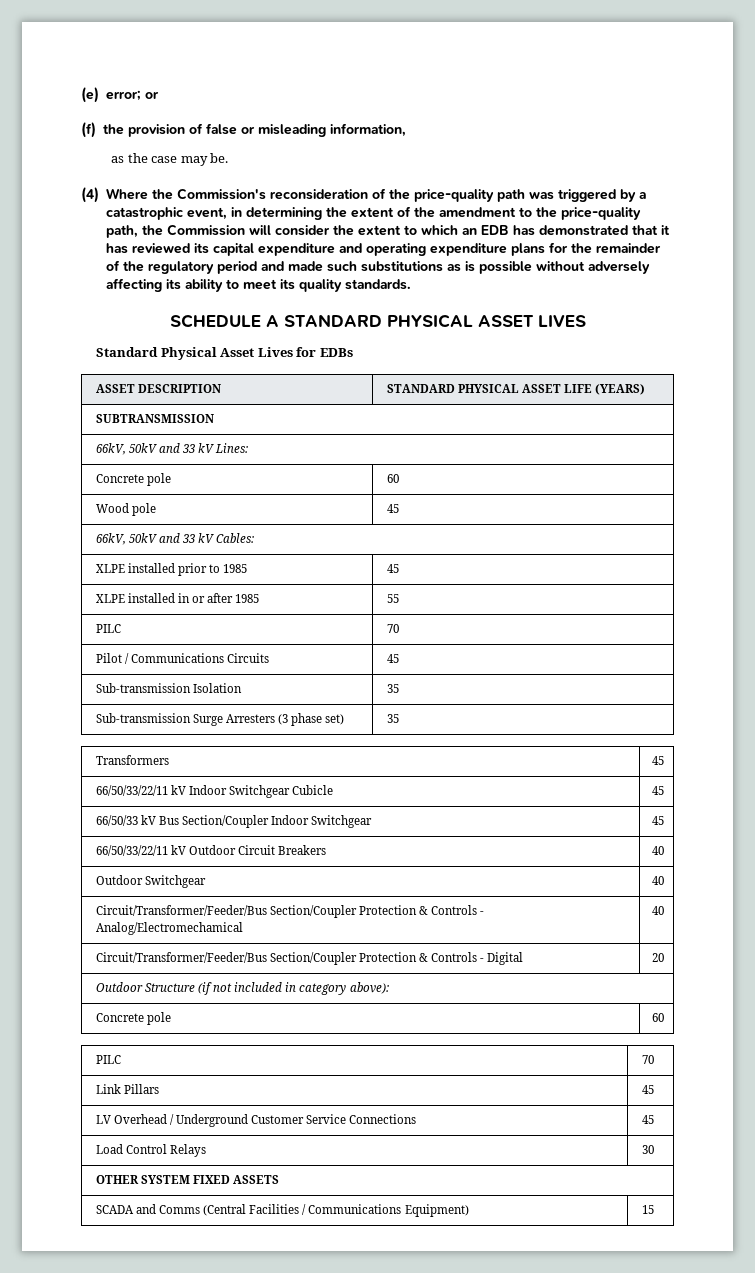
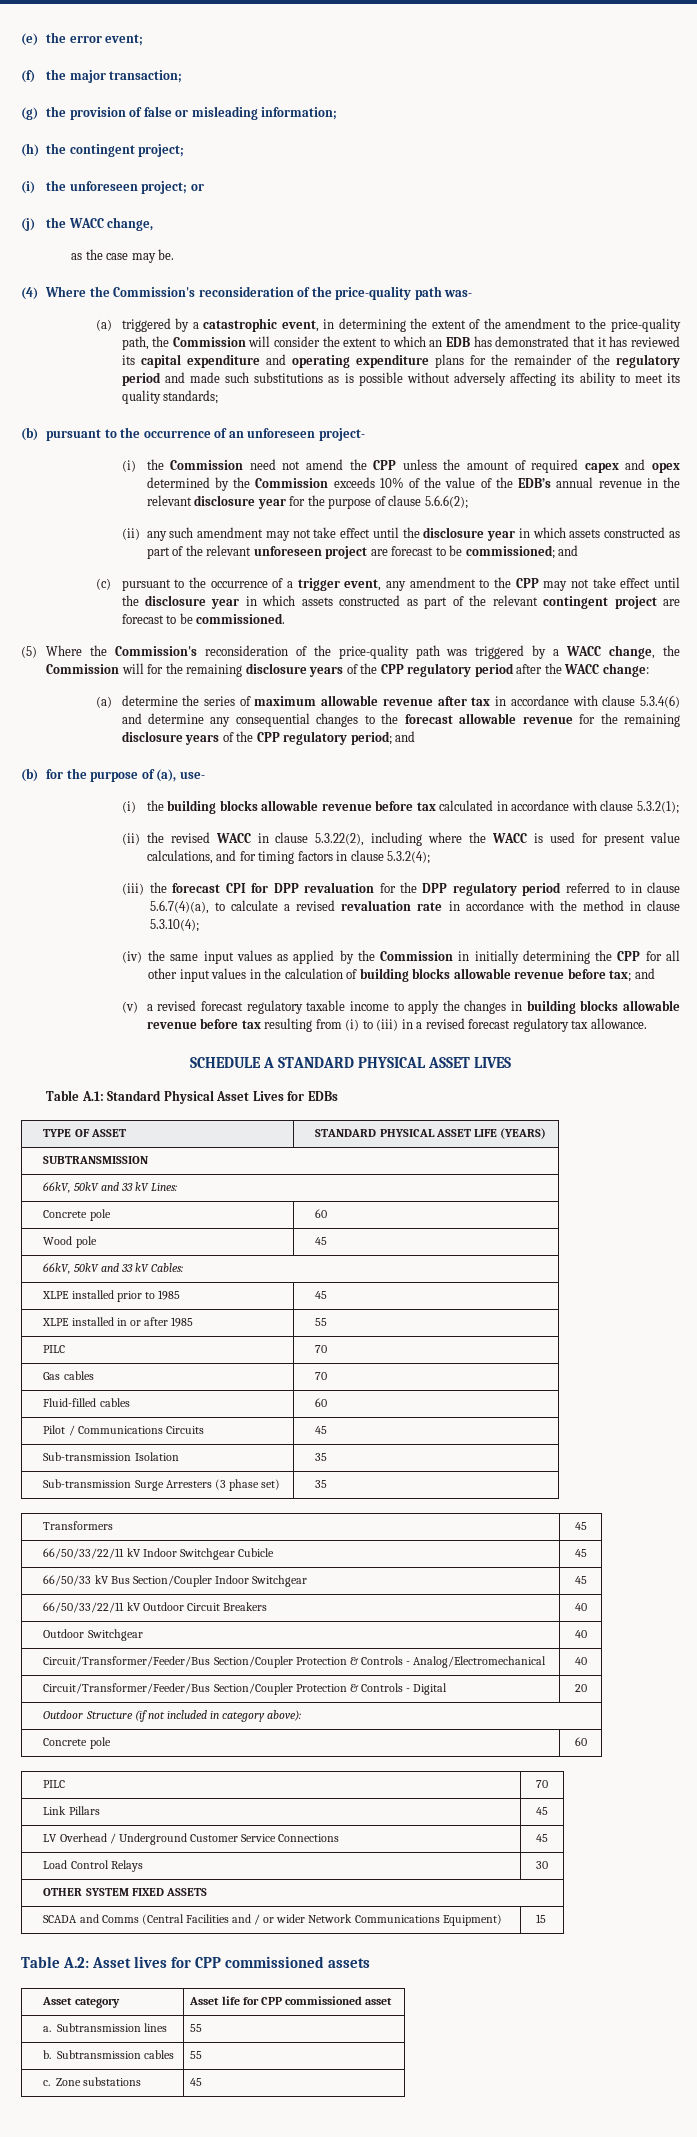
- (e) error; or
- (f) the provision of false or misleading information,
+ (e) the error event;
+ (f) the major transaction;
+ (g) the provision of false or misleading information;
+ (h) the contingent project;
+ (i) the unforeseen project; or
+ (j) the WACC change,
- (4) Where the Commission's reconsideration of the price-quality path was triggered by a catastrophic event, in determining the extent of the amendment to the price-quality path, the Commission will consider the extent to which an EDB has demonstrated that it has reviewed its capital expenditure and operating expenditure plans for the remainder of the regulatory period and made such substitutions as is possible without adversely affecting its ability to meet its quality standards.
+ (4) Where the Commission's reconsideration of the price-quality path was-
+ (a) triggered by a catastrophic event, in determining the extent of the amendment to the price-quality path, the Commission will consider the extent to which an EDB has demonstrated that it has reviewed its capital expenditure and operating expenditure plans for the remainder of the regulatory period and made such substitutions as is possible without adversely affecting its ability to meet its quality standards;
+ (b) pursuant to the occurrence of an unforeseen project-
+ (i) the Commission need not amend the CPP unless the amount of required capex and opex determined by the Commission exceeds 10% of the value of the EDB’s annual revenue in the relevant disclosure year for the purpose of clause 5.6.6(2);
+ (ii) any such amendment may not take effect until the disclosure year in which assets constructed as part of the relevant unforeseen project are forecast to be commissioned; and
+ (c) pursuant to the occurrence of a trigger event, any amendment to the CPP may not take effect until the disclosure year in which assets constructed as part of the relevant contingent project are forecast to be commissioned.
+ (5) Where the Commission's reconsideration of the price-quality path was triggered by a WACC change, the Commission will for the remaining disclosure years of the CPP regulatory period after the WACC change:
+ (a) determine the series of maximum allowable revenue after tax in accordance with clause 5.3.4(6) and determine any consequential changes to the forecast allowable revenue for the remaining disclosure years of the CPP regulatory period; and
+ (b) for the purpose of (a), use-
+ (i) the building blocks allowable revenue before tax calculated in accordance with clause 5.3.2(1);
+ (ii) the revised WACC in clause 5.3.22(2), including where the WACC is used for present value calculations, and for timing factors in clause 5.3.2(4);
+ (iii) the forecast CPI for DPP revaluation for the DPP regulatory period referred to in clause 5.6.7(4)(a), to calculate a revised revaluation rate in accordance with the method in clause 5.3.10(4);
+ (iv) the same input values as applied by the Commission in initially determining the CPP for all other input values in the calculation of building blocks allowable revenue before tax; and
+ (v) a revised forecast regulatory taxable income to apply the changes in building blocks allowable revenue before tax resulting from (i) to (iii) in a revised forecast regulatory tax allowance.
- Standard Physical Asset Lives for EDBs
+ Table A.1: Standard Physical Asset Lives for EDBs
- ASSET DESCRIPTION | STANDARD PHYSICAL ASSET LIFE (YEARS)
+ TYPE OF ASSET | STANDARD PHYSICAL ASSET LIFE (YEARS)
+ Gas cables | 70
+ Fluid-filled cables | 60
- Circuit/Transformer/Feeder/Bus Section/Coupler Protection & Controls - Analog/Electromechamical | 40
+ Circuit/Transformer/Feeder/Bus Section/Coupler Protection & Controls - Analog/Electromechanical | 40
- SCADA and Comms (Central Facilities / Communications Equipment) | 15
+ SCADA and Comms (Central Facilities and / or wider Network Communications Equipment) | 15
+ Table A.2: Asset lives for CPP commissioned assets
+ Asset category | Asset life for CPP commissioned asset
+ a. Subtransmission lines | 55
+ b. Subtransmission cables | 55
+ c. Zone substations | 45

